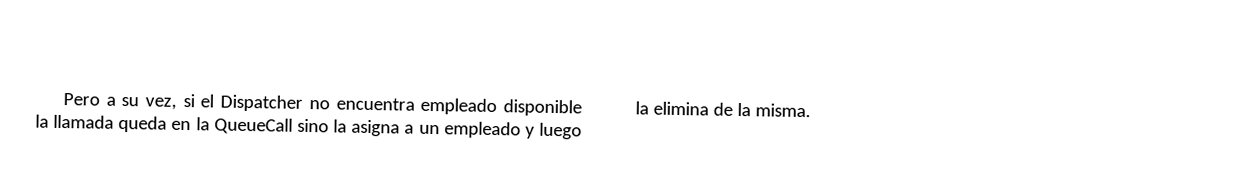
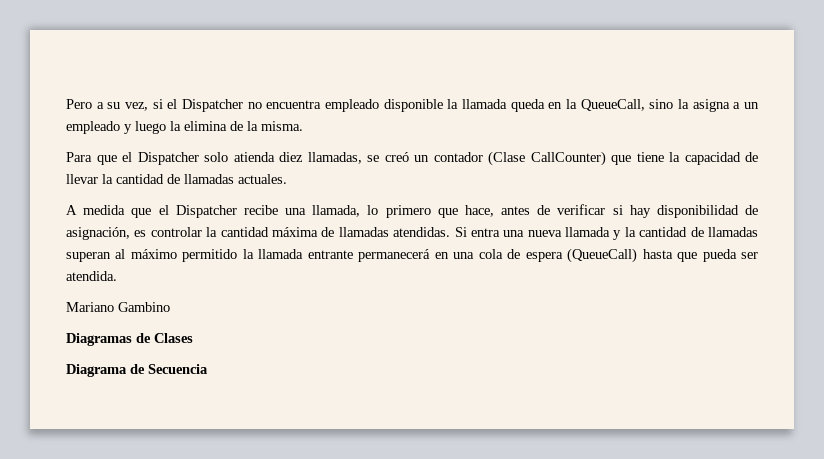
- Pero a su vez, si el Dispatcher no encuentra empleado disponible la llamada queda en la QueueCall sino la asigna a un empleado y luego la elimina de la misma.
+ Pero a su vez, si el Dispatcher no encuentra empleado disponible la llamada queda en la QueueCall, sino la asigna a un empleado y luego la elimina de la misma.
+ Para que el Dispatcher solo atienda diez llamadas, se creó un contador (Clase CallCounter) que tiene la capacidad de llevar la cantidad de llamadas actuales.
+ A medida que el Dispatcher recibe una llamada, lo primero que hace, antes de verificar si hay disponibilidad de asignación, es controlar la cantidad máxima de llamadas atendidas. Si entra una nueva llamada y la cantidad de llamadas superan al máximo permitido la llamada entrante permanecerá en una cola de espera (QueueCall) hasta que pueda ser atendida.
+ Mariano Gambino
+ Diagramas de Clases
+ Diagrama de Secuencia

